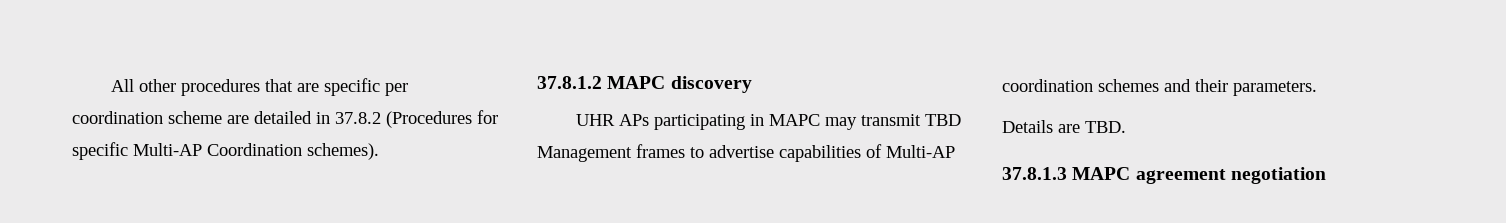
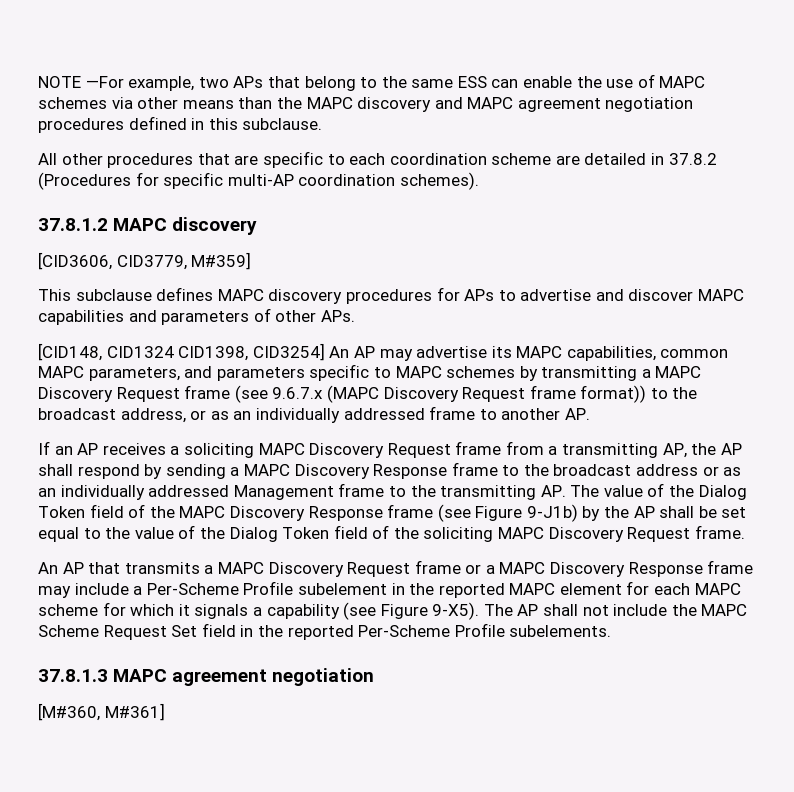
+ NOTE —For example, two APs that belong to the same ESS can enable the use of MAPC schemes via other means than the MAPC discovery and MAPC agreement negotiation procedures defined in this subclause.
- All other procedures that are specific per coordination scheme are detailed in 37.8.2 (Procedures for specific Multi-AP Coordination schemes).
+ All other procedures that are specific to each coordination scheme are detailed in 37.8.2 (Procedures for specific multi-AP coordination schemes).
- UHR APs participating in MAPC may transmit TBD Management frames to advertise capabilities of Multi-AP coordination schemes and their parameters.
- Details are TBD.
+ [CID3606, CID3779, M#359]
+ This subclause defines MAPC discovery procedures for APs to advertise and discover MAPC capabilities and parameters of other APs.
+ [CID148, CID1324 CID1398, CID3254] An AP may advertise its MAPC capabilities, common MAPC parameters, and parameters specific to MAPC schemes by transmitting a MAPC Discovery Request frame (see 9.6.7.x (MAPC Discovery Request frame format)) to the broadcast address, or as an individually addressed frame to another AP.
+ If an AP receives a soliciting MAPC Discovery Request frame from a transmitting AP, the AP shall respond by sending a MAPC Discovery Response frame to the broadcast address or as an individually addressed Management frame to the transmitting AP. The value of the Dialog Token field of the MAPC Discovery Response frame (see Figure 9-J1b) by the AP shall be set equal to the value of the Dialog Token field of the soliciting MAPC Discovery Request frame.
+ An AP that transmits a MAPC Discovery Request frame or a MAPC Discovery Response frame may include a Per-Scheme Profile subelement in the reported MAPC element for each MAPC scheme for which it signals a capability (see Figure 9-X5). The AP shall not include the MAPC Scheme Request Set field in the reported Per-Scheme Profile subelements.
+ [M#360, M#361]

